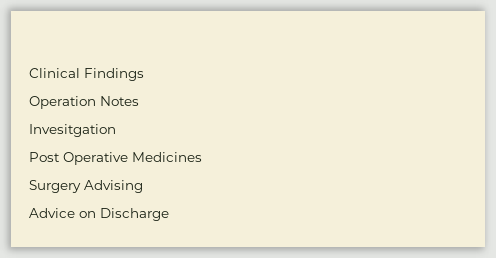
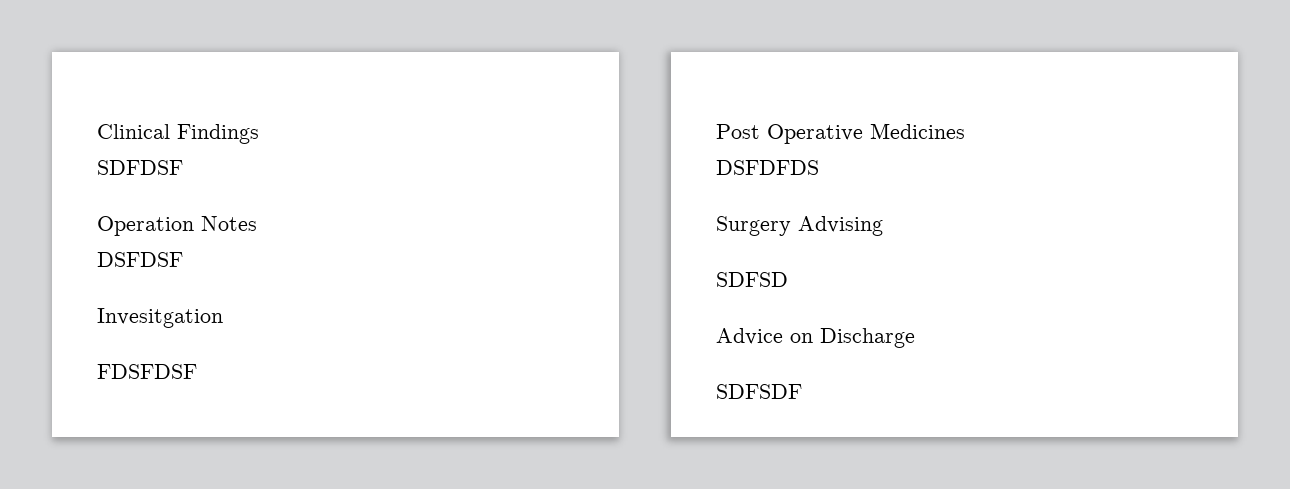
+ SDFDSF
+ DSFDSF
+ FDSFDSF
+ DSFDFDS
+ SDFSD
+ SDFSDF

